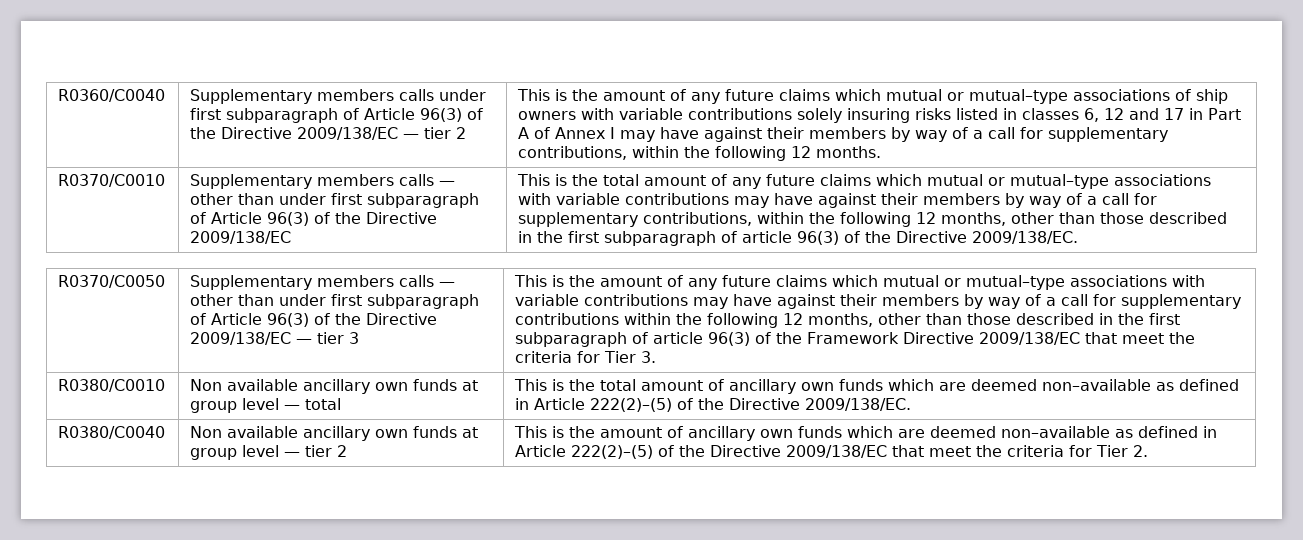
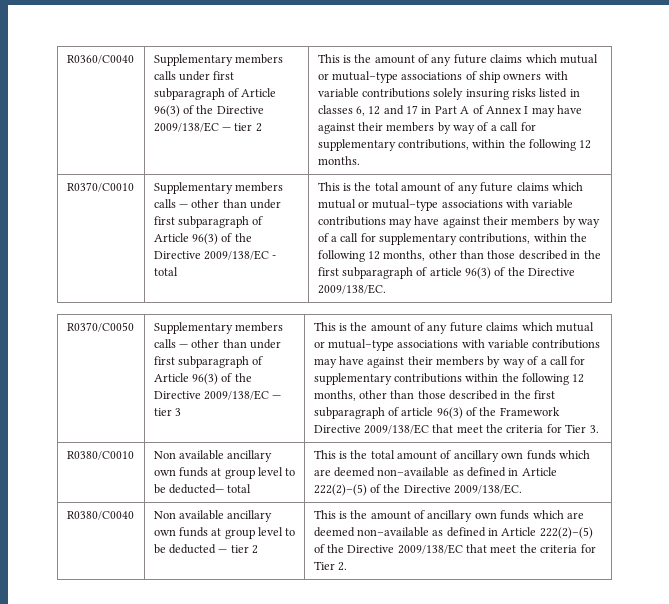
- R0370/C0010 | Supplementary members calls — other than under first subparagraph of Article 96(3) of the Directive 2009/138/EC
+ R0370/C0010 | Supplementary members calls — other than under first subparagraph of Article 96(3) of the Directive 2009/138/EC - total
- R0380/C0010 | Non available ancillary own funds at group level — total | This is the total amount of ancillary own funds which are deemed non–available as defined in Article 222(2)–(5) of the Directive 2009/138/EC.
+ R0380/C0010 | Non available ancillary own funds at group level to be deducted— total | This is the total amount of ancillary own funds which are deemed non–available as defined in Article 222(2)–(5) of the Directive 2009/138/EC.
- Non available ancillary own funds at group level — tier 2
+ Non available ancillary own funds at group level to be deducted — tier 2

